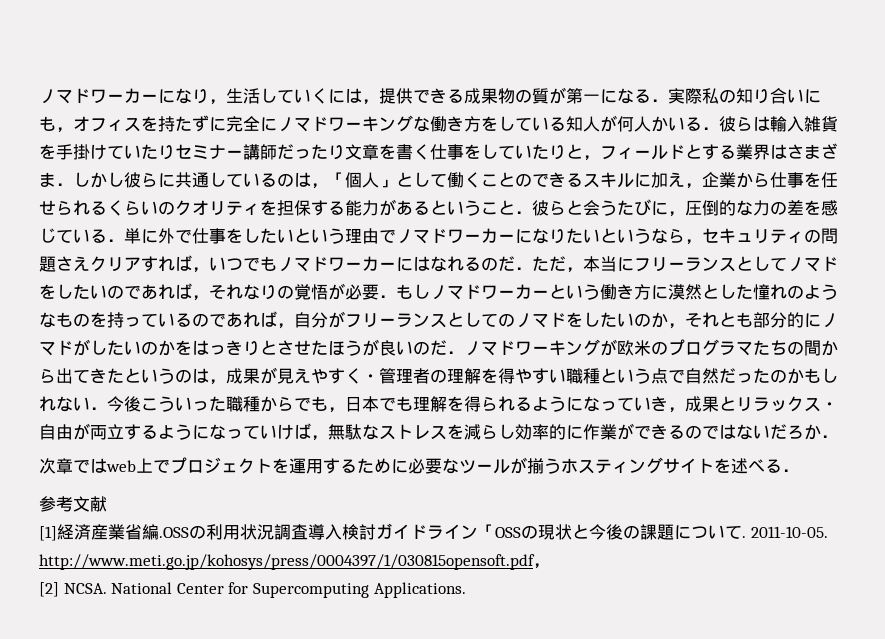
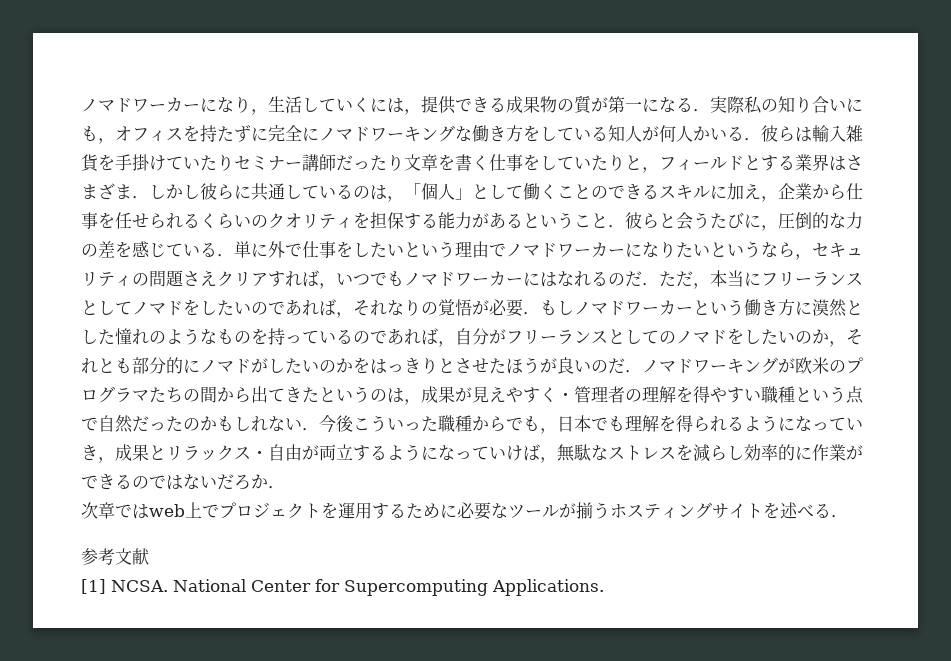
- [1]経済産業省編.OSSの利用状況調査導入検討ガイドライン「OSSの現状と今後の課題について. 2011-10-05. http://www.meti.go.jp/kohosys/press/0004397/1/030815opensoft.pdf，
- [2] NCSA.
+ [1] NCSA.

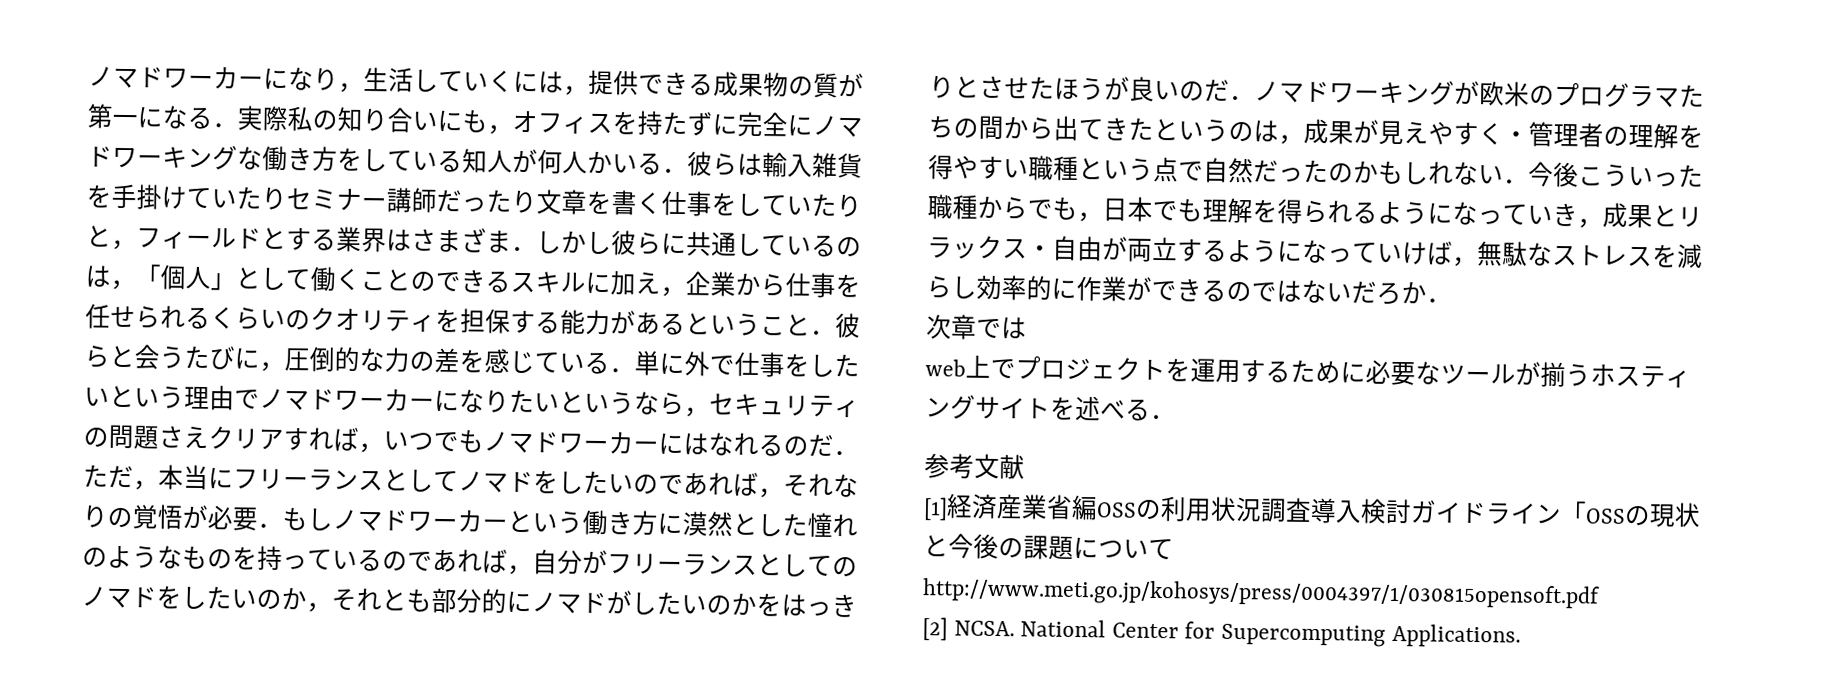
- 次章ではweb上でプロジェクトを運用するために必要なツールが揃うホスティングサイトを述べる．
+ 次章では
+ web上でプロジェクトを運用するために必要なツールが揃うホスティングサイトを述べる．
- [1] NCSA.
+ [1]経済産業省編OSSの利用状況調査導入検討ガイドライン「OSSの現状と今後の課題についてhttp://www.meti.go.jp/kohosys/press/0004397/1/030815opensoft.pdf
+ [2] NCSA.

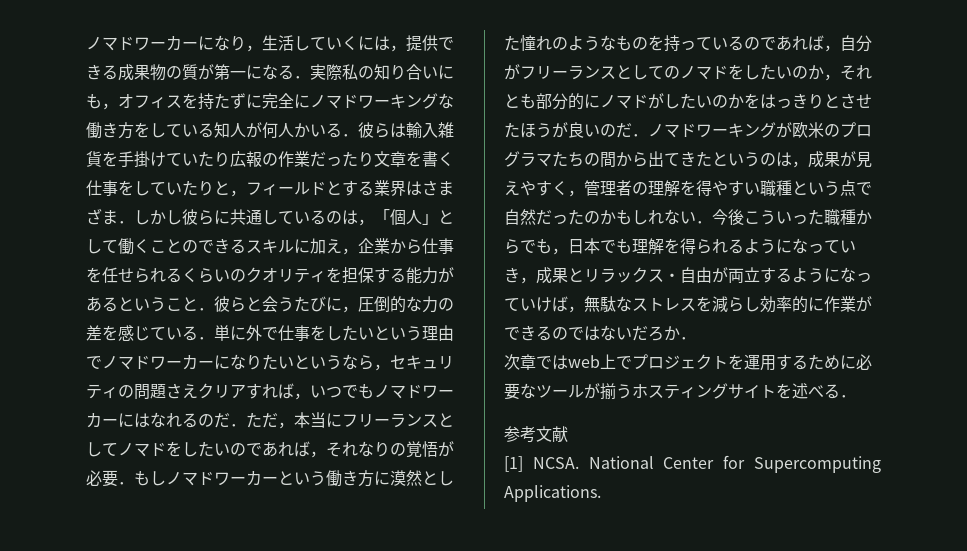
- ノマドワーカーになり，生活していくには，提供できる成果物の質が第一になる．実際私の知り合いにも，オフィスを持たずに完全にノマドワーキングな働き方をしている知人が何人かいる．彼らは輸入雑貨を手掛けていたりセミナー講師だったり文章を書く仕事をしていたりと，フィールドとする業界はさまざま．しかし彼らに共通しているのは，「個人」として働くことのできるスキルに加え，企業から仕事を任せられるくらいのクオリティを担保する能力があるということ．彼らと会うたびに，圧倒的な力の差を感じている．単に外で仕事をしたいという理由でノマドワーカーになりたいというなら，セキュリティの問題さえクリアすれば，いつでもノマドワーカーにはなれるのだ．ただ，本当にフリーランスとしてノマドをしたいのであれば，それなりの覚悟が必要．もしノマドワーカーという働き方に漠然とした憧れのようなものを持っているのであれば，自分がフリーランスとしてのノマドをしたいのか，それとも部分的にノマドがしたいのかをはっきりとさせたほうが良いのだ．ノマドワーキングが欧米のプログラマたちの間から出てきたというのは，成果が見えやすく・管理者の理解を得やすい職種という点で自然だったのかもしれない．今後こういった職種からでも，日本でも理解を得られるようになっていき，成果とリラックス・自由が両立するようになっていけば，無駄なストレスを減らし効率的に作業ができるのではないだろか．
+ ノマドワーカーになり，生活していくには，提供できる成果物の質が第一になる．実際私の知り合いにも，オフィスを持たずに完全にノマドワーキングな働き方をしている知人が何人かいる．彼らは輸入雑貨を手掛けていたり広報の作業だったり文章を書く仕事をしていたりと，フィールドとする業界はさまざま．しかし彼らに共通しているのは，「個人」として働くことのできるスキルに加え，企業から仕事を任せられるくらいのクオリティを担保する能力があるということ．彼らと会うたびに，圧倒的な力の差を感じている．単に外で仕事をしたいという理由でノマドワーカーになりたいというなら，セキュリティの問題さえクリアすれば，いつでもノマドワーカーにはなれるのだ．ただ，本当にフリーランスとしてノマドをしたいのであれば，それなりの覚悟が必要．もしノマドワーカーという働き方に漠然とした憧れのようなものを持っているのであれば，自分がフリーランスとしてのノマドをしたいのか，それとも部分的にノマドがしたいのかをはっきりとさせたほうが良いのだ．ノマドワーキングが欧米のプログラマたちの間から出てきたというのは，成果が見えやすく，管理者の理解を得やすい職種という点で自然だったのかもしれない．今後こういった職種からでも，日本でも理解を得られるようになっていき，成果とリラックス・自由が両立するようになっていけば，無駄なストレスを減らし効率的に作業ができるのではないだろか．
- 次章では
- web上でプロジェクトを運用するために必要なツールが揃うホスティングサイトを述べる．
+ 次章ではweb上でプロジェクトを運用するために必要なツールが揃うホスティングサイトを述べる．
- [1]経済産業省編OSSの利用状況調査導入検討ガイドライン「OSSの現状と今後の課題についてhttp://www.meti.go.jp/kohosys/press/0004397/1/030815opensoft.pdf
- [2] NCSA.
+ [1] NCSA.

